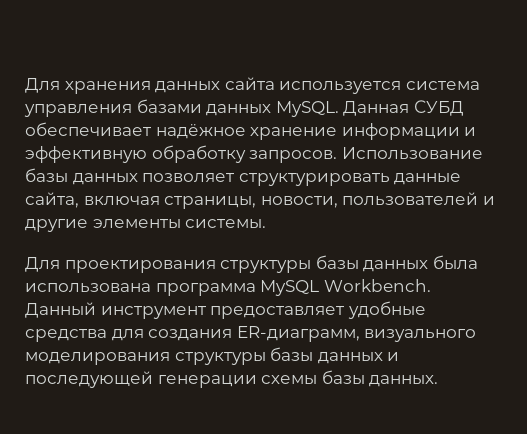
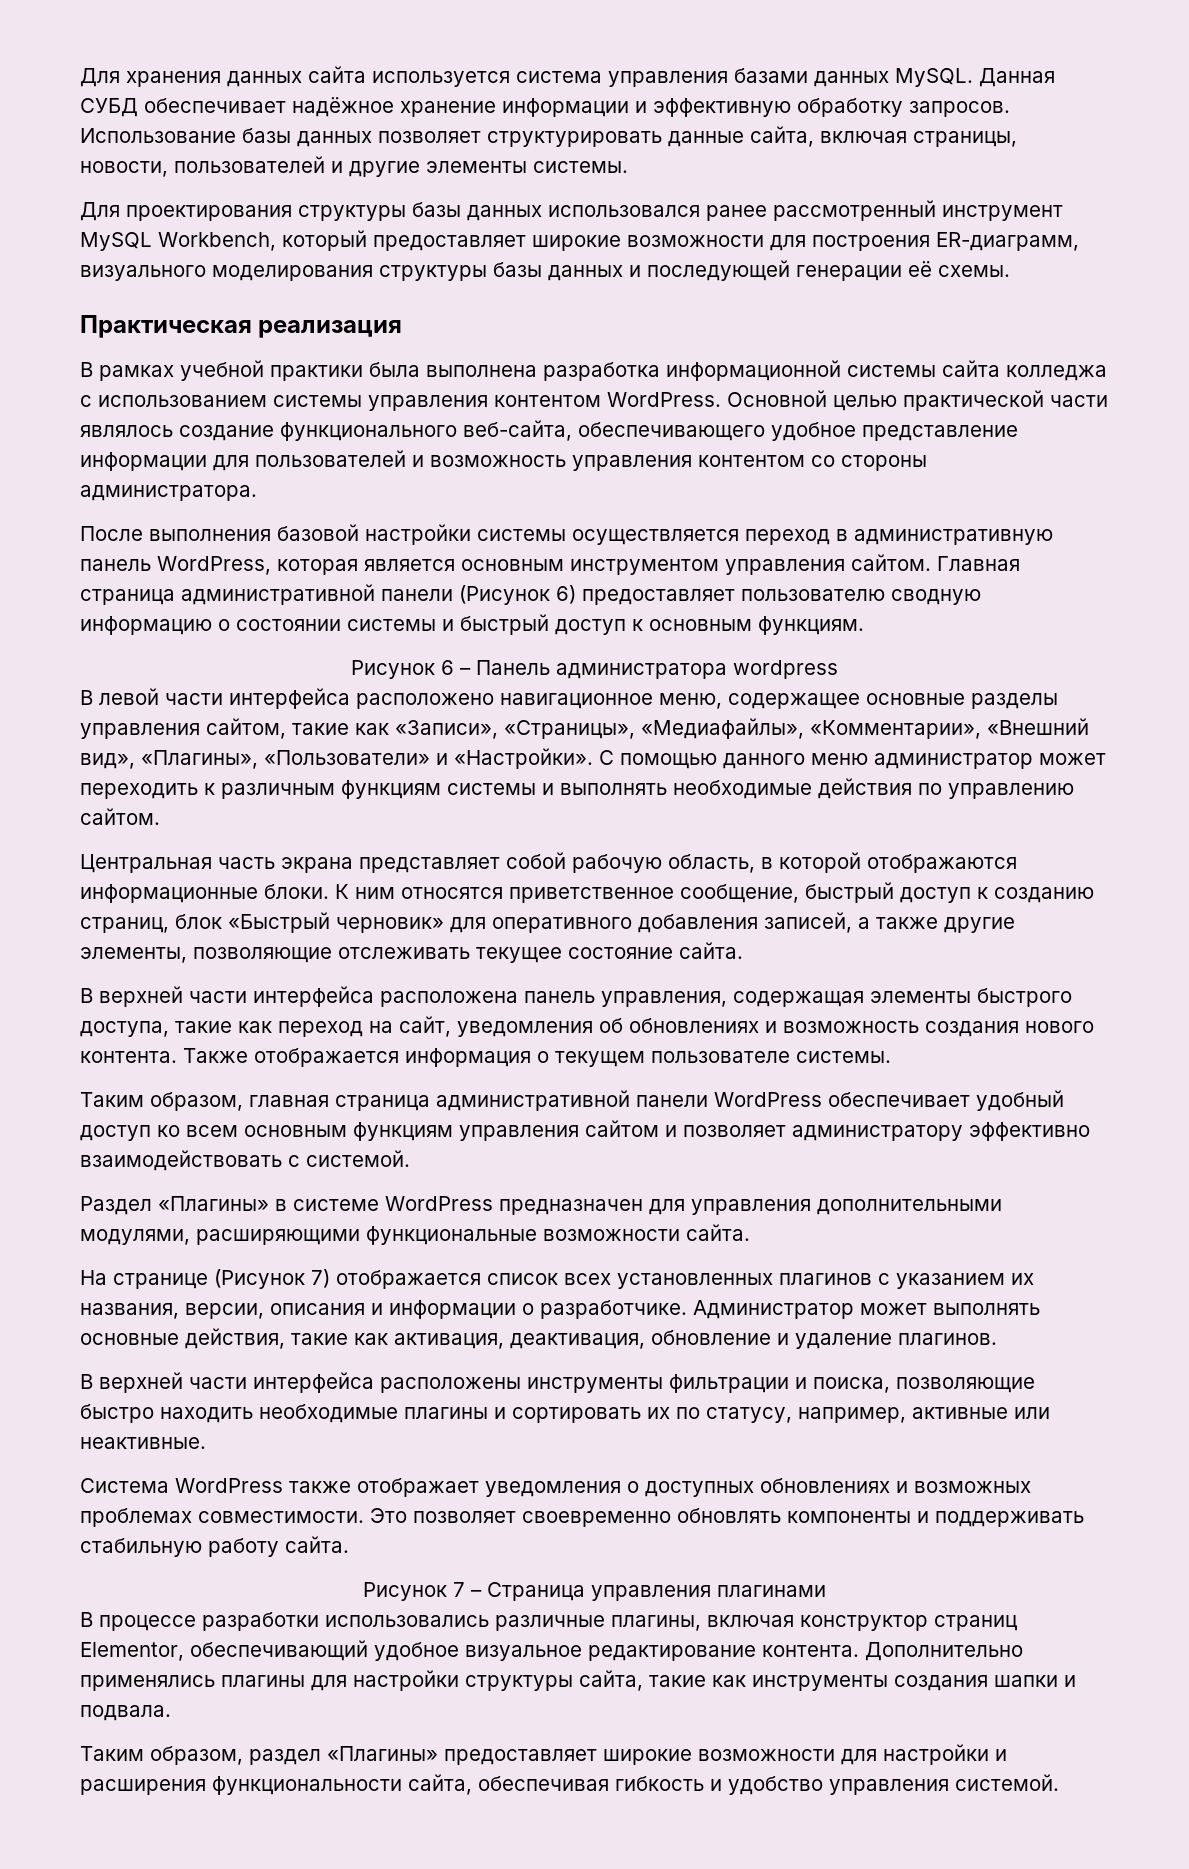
- Для проектирования структуры базы данных была использована программа MySQL Workbench. Данный инструмент предоставляет удобные средства для создания ER-диаграмм, визуального моделирования структуры базы данных и последующей генерации схемы базы данных.
+ Для проектирования структуры базы данных использовался ранее рассмотренный инструмент MySQL Workbench, который предоставляет широкие возможности для построения ER-диаграмм, визуального моделирования структуры базы данных и последующей генерации её схемы.
+ Практическая реализация
+ В рамках учебной практики была выполнена разработка информационной системы сайта колледжа с использованием системы управления контентом WordPress. Основной целью практической части являлось создание функционального веб-сайта, обеспечивающего удобное представление информации для пользователей и возможность управления контентом со стороны администратора.
+ После выполнения базовой настройки системы осуществляется переход в административную панель WordPress, которая является основным инструментом управления сайтом. Главная страница административной панели (Рисунок 6) предоставляет пользователю сводную информацию о состоянии системы и быстрый доступ к основным функциям.
+ Рисунок 6 – Панель администратора wordpress
+ В левой части интерфейса расположено навигационное меню, содержащее основные разделы управления сайтом, такие как «Записи», «Страницы», «Медиафайлы», «Комментарии», «Внешний вид», «Плагины», «Пользователи» и «Настройки». С помощью данного меню администратор может переходить к различным функциям системы и выполнять необходимые действия по управлению сайтом.
+ Центральная часть экрана представляет собой рабочую область, в которой отображаются информационные блоки. К ним относятся приветственное сообщение, быстрый доступ к созданию страниц, блок «Быстрый черновик» для оперативного добавления записей, а также другие элементы, позволяющие отслеживать текущее состояние сайта.
+ В верхней части интерфейса расположена панель управления, содержащая элементы быстрого доступа, такие как переход на сайт, уведомления об обновлениях и возможность создания нового контента. Также отображается информация о текущем пользователе системы.
+ Таким образом, главная страница административной панели WordPress обеспечивает удобный доступ ко всем основным функциям управления сайтом и позволяет администратору эффективно взаимодействовать с системой.
+ Раздел «Плагины» в системе WordPress предназначен для управления дополнительными модулями, расширяющими функциональные возможности сайта.
+ На странице (Рисунок 7) отображается список всех установленных плагинов с указанием их названия, версии, описания и информации о разработчике. Администратор может выполнять основные действия, такие как активация, деактивация, обновление и удаление плагинов.
+ В верхней части интерфейса расположены инструменты фильтрации и поиска, позволяющие быстро находить необходимые плагины и сортировать их по статусу, например, активные или неактивные.
+ Система WordPress также отображает уведомления о доступных обновлениях и возможных проблемах совместимости. Это позволяет своевременно обновлять компоненты и поддерживать стабильную работу сайта.
+ Рисунок 7 – Страница управления плагинами
+ В процессе разработки использовались различные плагины, включая конструктор страниц Elementor, обеспечивающий удобное визуальное редактирование контента. Дополнительно применялись плагины для настройки структуры сайта, такие как инструменты создания шапки и подвала.
+ Таким образом, раздел «Плагины» предоставляет широкие возможности для настройки и расширения функциональности сайта, обеспечивая гибкость и удобство управления системой.

